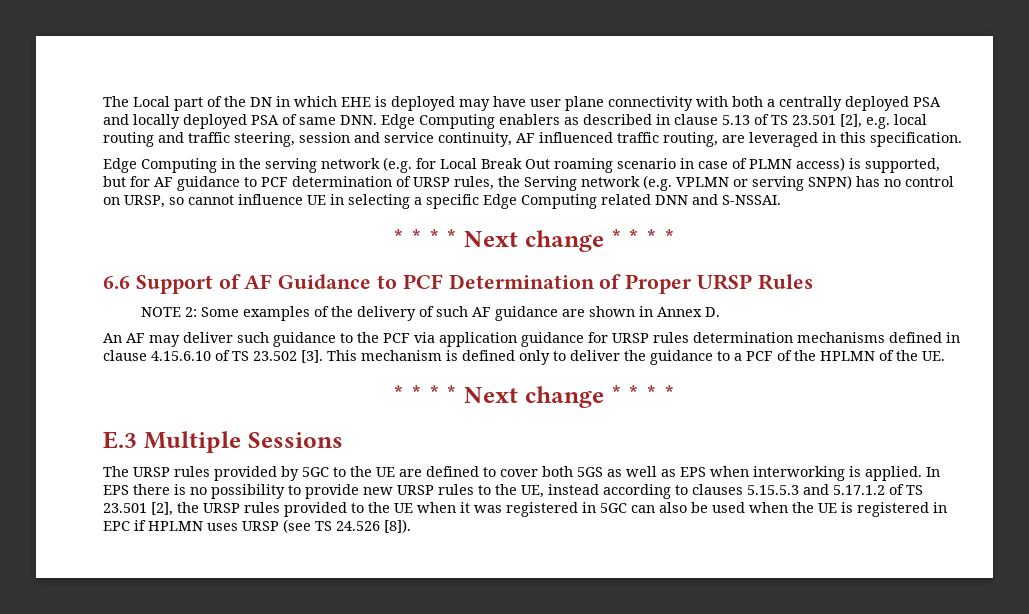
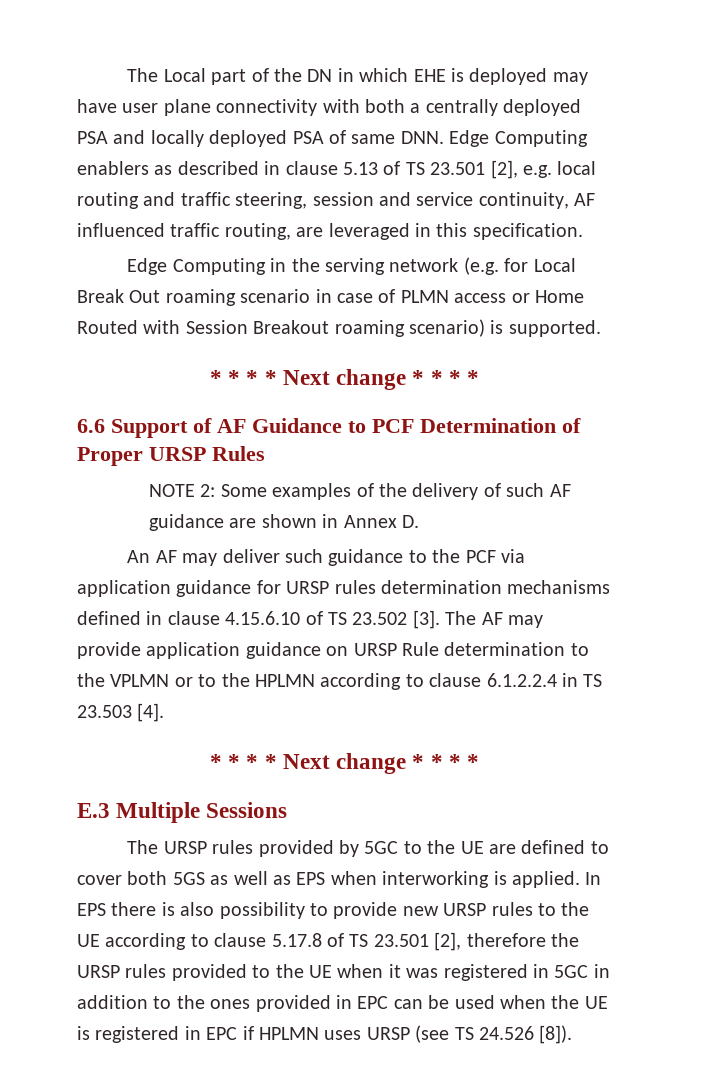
- Edge Computing in the serving network (e.g. for Local Break Out roaming scenario in case of PLMN access) is supported, but for AF guidance to PCF determination of URSP rules, the Serving network (e.g. VPLMN or serving SNPN) has no control on URSP, so cannot influence UE in selecting a specific Edge Computing related DNN and S-NSSAI.
+ Edge Computing in the serving network (e.g. for Local Break Out roaming scenario in case of PLMN access or Home Routed with Session Breakout roaming scenario) is supported.
- This mechanism is defined only to deliver the guidance to a PCF of the HPLMN of the UE.
+ The AF may provide application guidance on URSP Rule determination to the VPLMN or to the HPLMN according to clause 6.1.2.2.4 in TS 23.503 [4].
- In EPS there is no possibility to provide new URSP rules to the UE, instead according to clauses 5.15.5.3 and 5.17.1.2 of TS 23.501 [2], the URSP rules provided to the UE when it was registered in 5GC can also be used when the UE is registered in EPC if HPLMN uses URSP (see TS 24.526 [8]).
+ In EPS there is also possibility to provide new URSP rules to the UE according to clause 5.17.8 of TS 23.501 [2], therefore the URSP rules provided to the UE when it was registered in 5GC in addition to the ones provided in EPC can be used when the UE is registered in EPC if HPLMN uses URSP (see TS 24.526 [8]).

